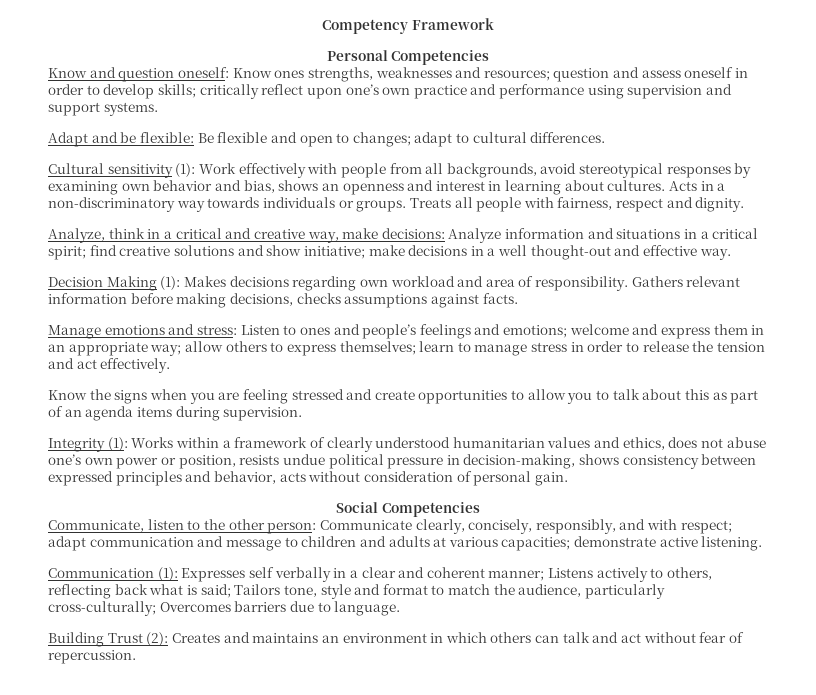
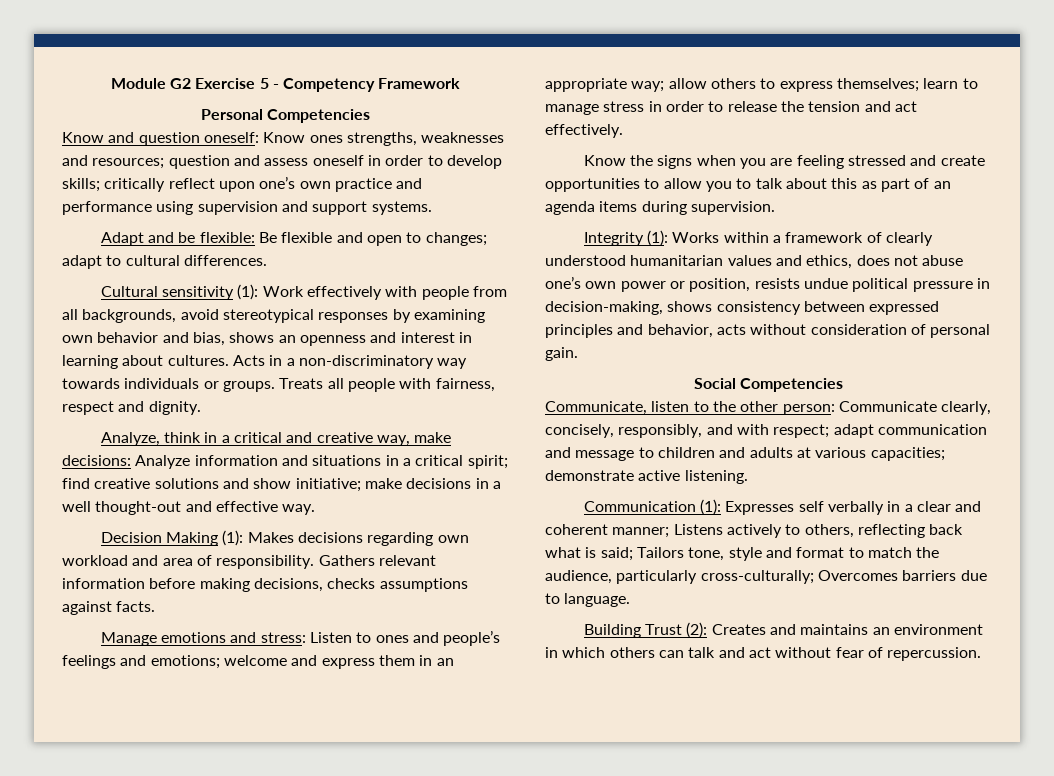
- Competency Framework
+ Module G2 Exercise 5 - Competency Framework

